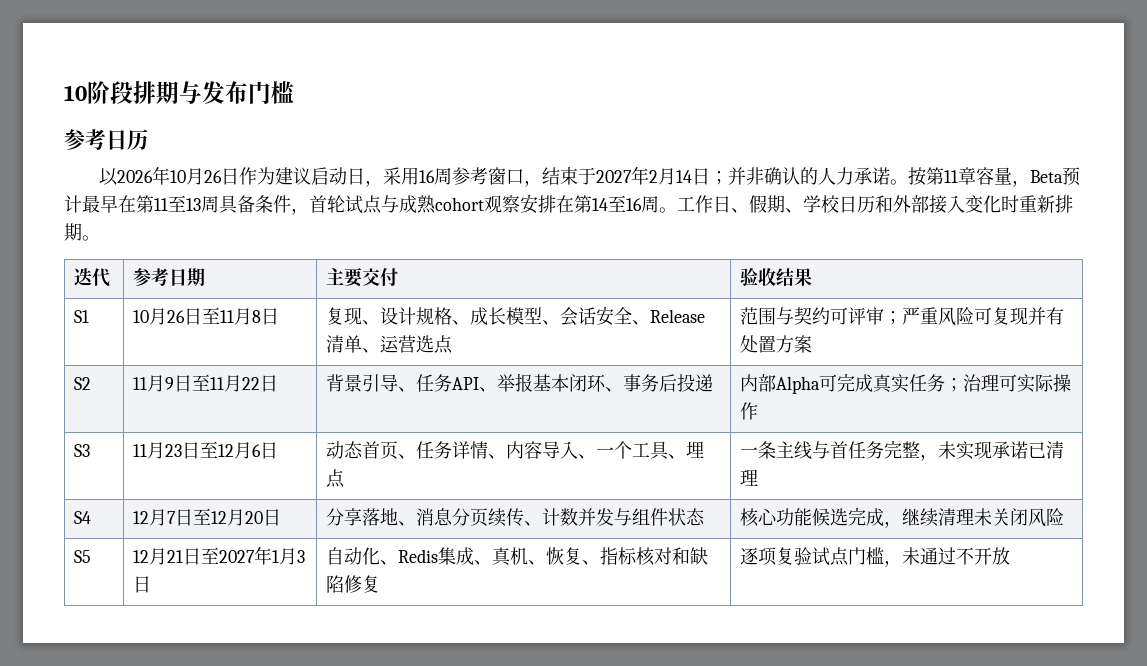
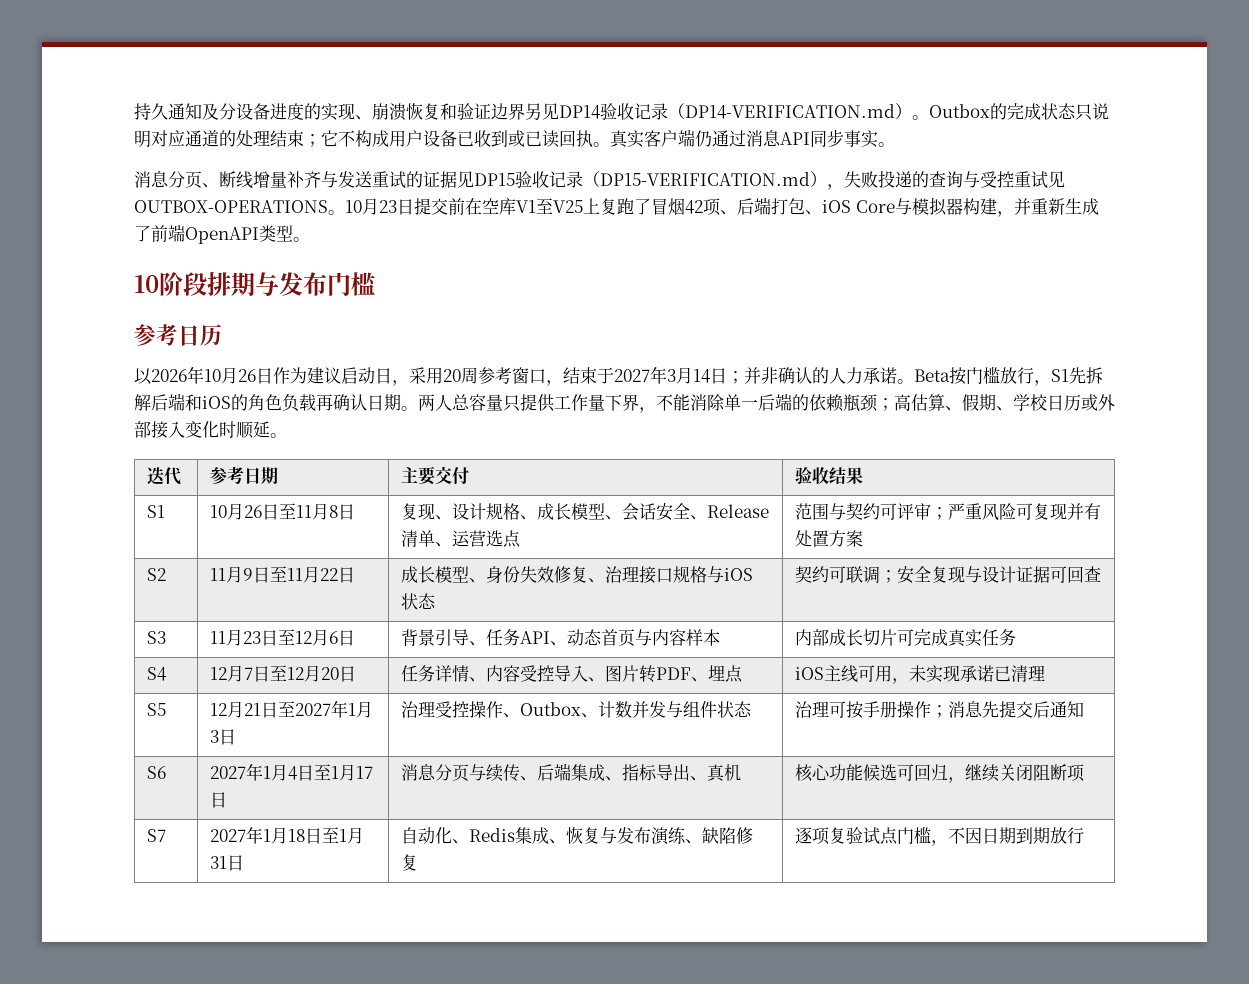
+ 持久通知及分设备进度的实现、崩溃恢复和验证边界另见DP14验收记录（DP14-VERIFICATION.md）。Outbox的完成状态只说明对应通道的处理结束；它不构成用户设备已收到或已读回执。真实客户端仍通过消息API同步事实。
+ 消息分页、断线增量补齐与发送重试的证据见DP15验收记录（DP15-VERIFICATION.md），失败投递的查询与受控重试见OUTBOX-OPERATIONS。10月23日提交前在空库V1至V25上复跑了冒烟42项、后端打包、iOS Core与模拟器构建，并重新生成了前端OpenAPI类型。
- 以2026年10月26日作为建议启动日，采用16周参考窗口，结束于2027年2月14日；并非确认的人力承诺。
+ 以2026年10月26日作为建议启动日，采用20周参考窗口，结束于2027年3月14日；并非确认的人力承诺。
- 按第11章容量，Beta预计最早在第11至13周具备条件，首轮试点与成熟cohort观察安排在第14至16周。工作日、假期、学校日历和外部接入变化时重新排期。
+ Beta按门槛放行，S1先拆解后端和iOS的角色负载再确认日期。两人总容量只提供工作量下界，不能消除单一后端的依赖瓶颈；高估算、假期、学校日历或外部接入变化时顺延。
- S2 | 11月9日至11月22日 | 背景引导、任务API、举报基本闭环、事务后投递 | 内部Alpha可完成真实任务；治理可实际操作
+ S2 | 11月9日至11月22日 | 成长模型、身份失效修复、治理接口规格与iOS状态 | 契约可联调；安全复现与设计证据可回查
- S3 | 11月23日至12月6日 | 动态首页、任务详情、内容导入、一个工具、埋点 | 一条主线与首任务完整，未实现承诺已清理
+ S3 | 11月23日至12月6日 | 背景引导、任务API、动态首页与内容样本 | 内部成长切片可完成真实任务
- S4 | 12月7日至12月20日 | 分享落地、消息分页续传、计数并发与组件状态 | 核心功能候选完成，继续清理未关闭风险
+ S4 | 12月7日至12月20日 | 任务详情、内容受控导入、图片转PDF、埋点 | iOS主线可用，未实现承诺已清理
- S5 | 12月21日至2027年1月3日 | 自动化、Redis集成、真机、恢复、指标核对和缺陷修复 | 逐项复验试点门槛，未通过不开放
+ S5 | 12月21日至2027年1月3日 | 治理受控操作、Outbox、计数并发与组件状态 | 治理可按手册操作；消息先提交后通知
+ S6 | 2027年1月4日至1月17日 | 消息分页与续传、后端集成、指标导出、真机 | 核心功能候选可回归，继续关闭阻断项
+ S7 | 2027年1月18日至1月31日 | 自动化、Redis集成、恢复与发布演练、缺陷修复 | 逐项复验试点门槛，不因日期到期放行

